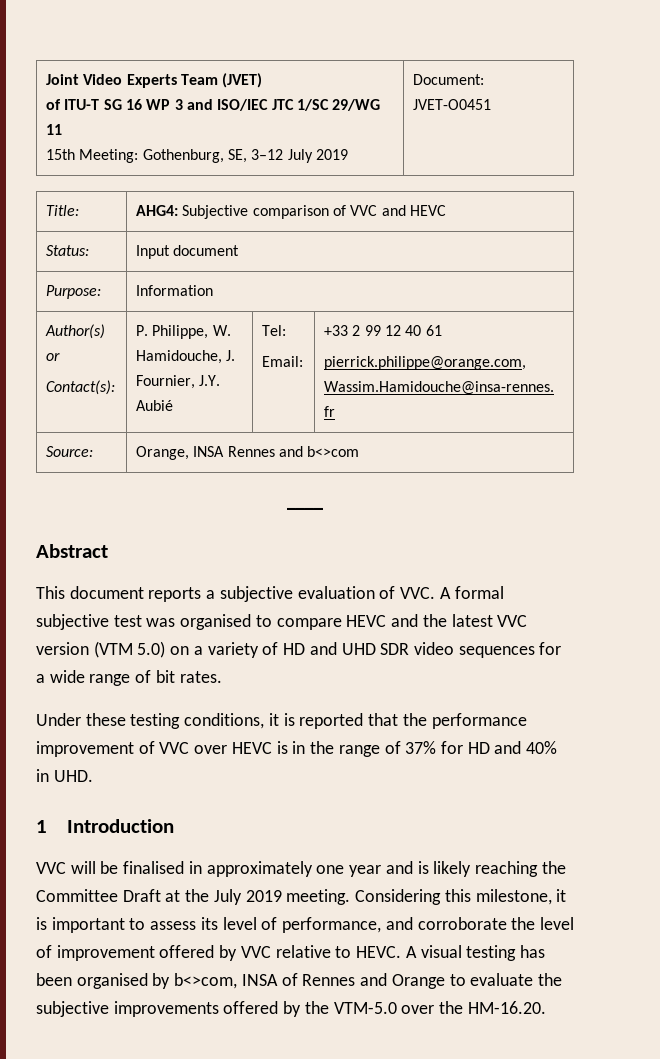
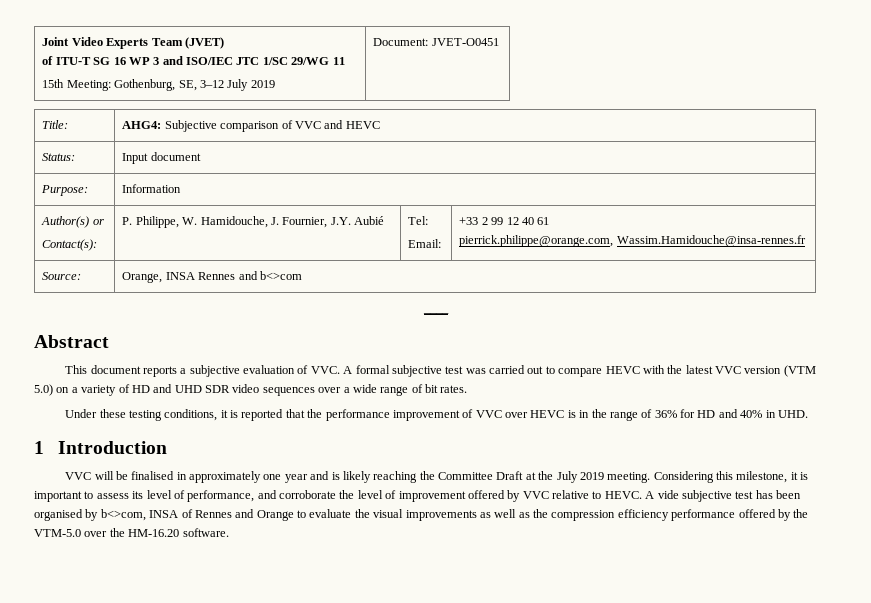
- This document reports a subjective evaluation of VVC. A formal subjective test was organised to compare HEVC and the latest VVC version (VTM 5.0) on a variety of HD and UHD SDR video sequences for a wide range of bit rates.
+ This document reports a subjective evaluation of VVC. A formal subjective test was carried out to compare HEVC with the latest VVC version (VTM 5.0) on a variety of HD and UHD SDR video sequences over a wide range of bit rates.
- Under these testing conditions, it is reported that the performance improvement of VVC over HEVC is in the range of 37% for HD and 40% in UHD.
+ Under these testing conditions, it is reported that the performance improvement of VVC over HEVC is in the range of 36% for HD and 40% in UHD.
- A visual testing has been organised by b<>com, INSA of Rennes and Orange to evaluate the subjective improvements offered by the VTM-5.0 over the HM-16.20.
+ A vide subjective test has been organised by b<>com, INSA of Rennes and Orange to evaluate the visual improvements as well as the compression efficiency performance offered by the VTM-5.0 over the HM-16.20 software.

